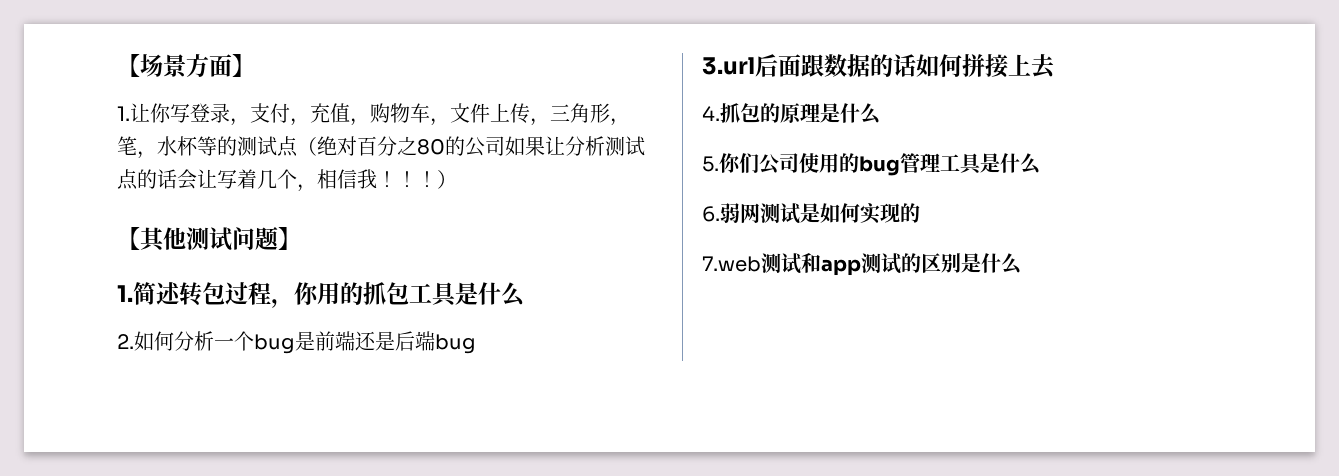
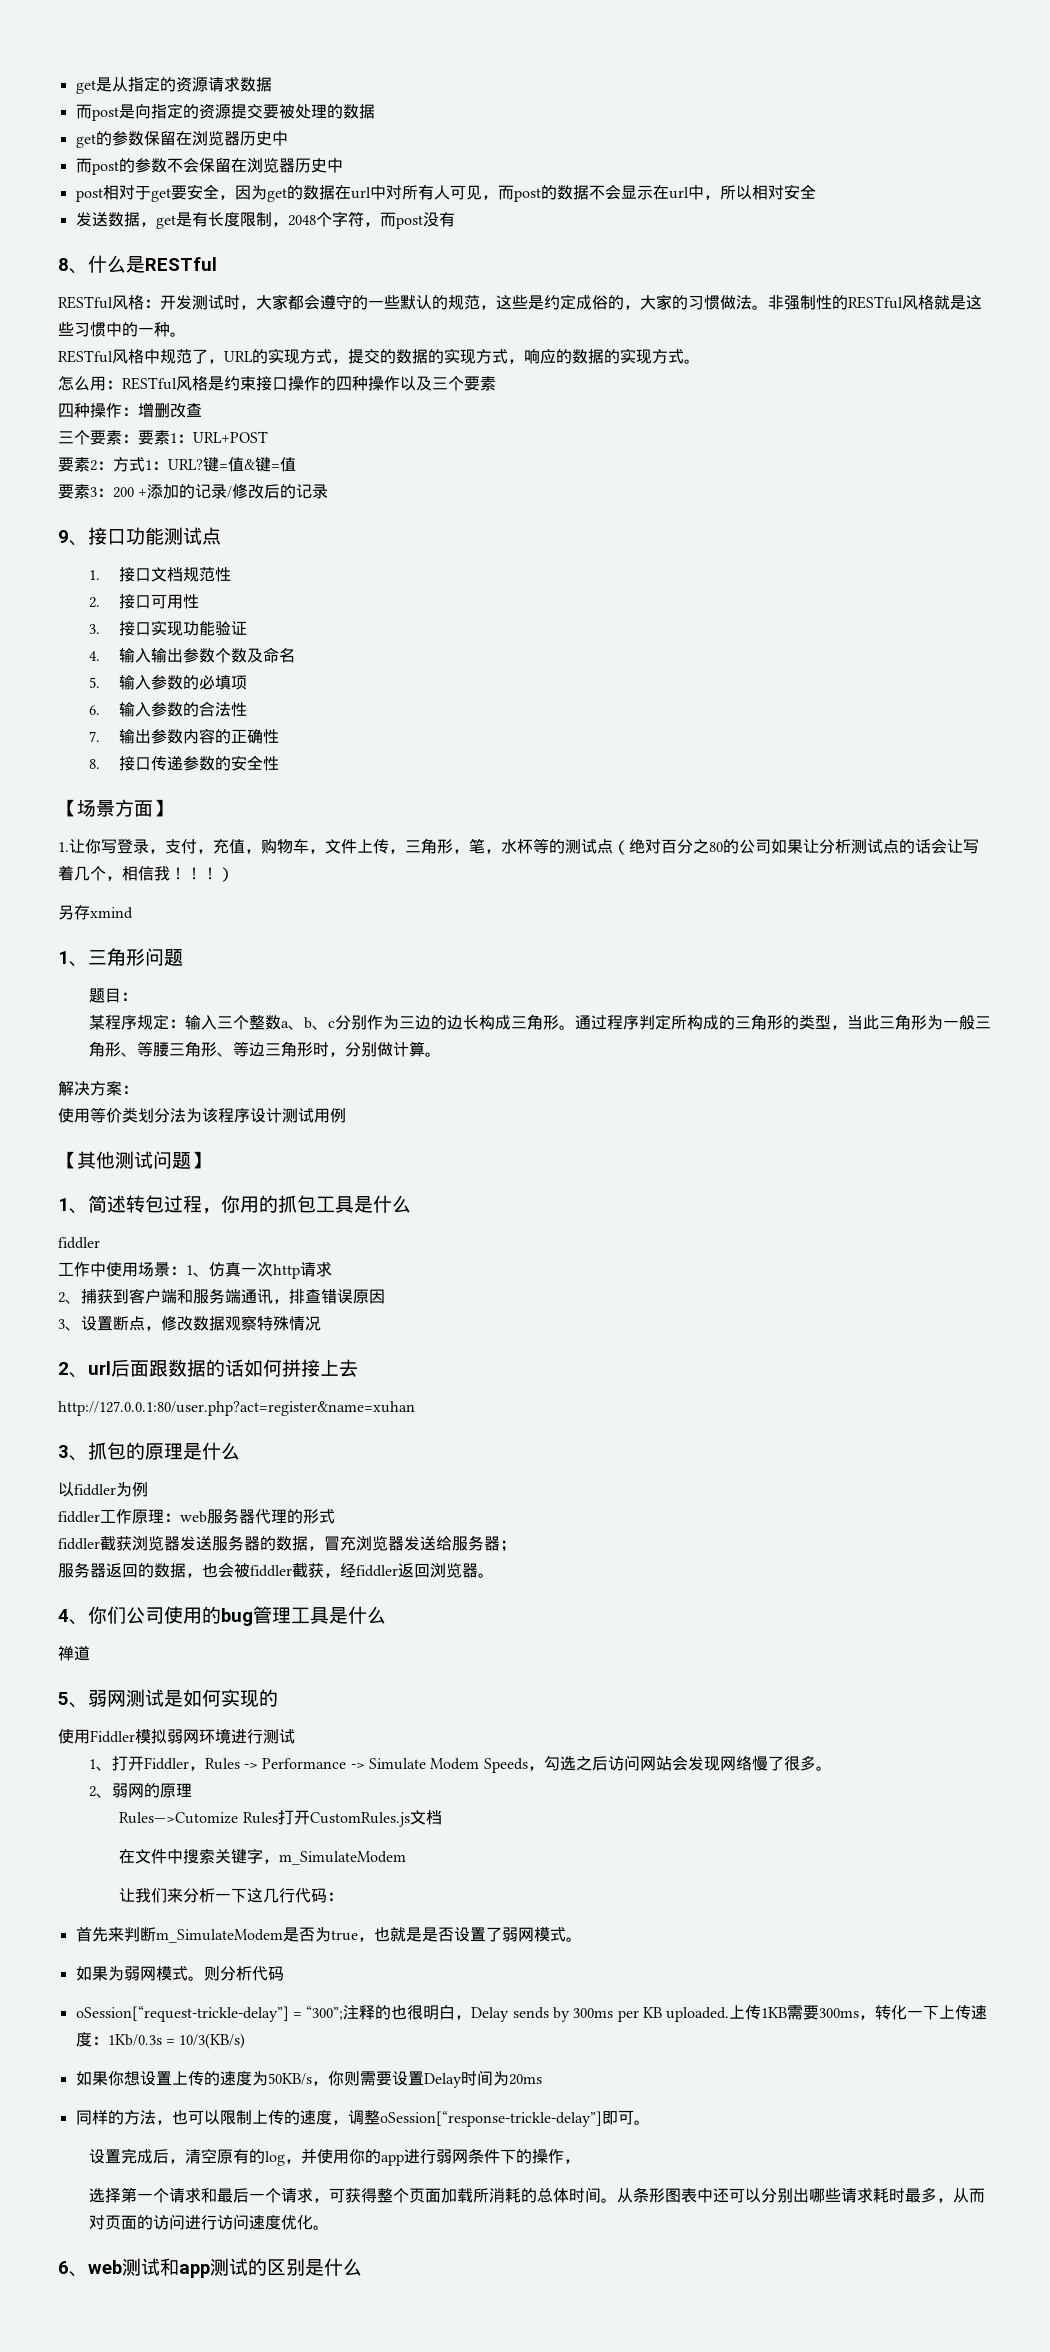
+ get是从指定的资源请求数据
+ 而post是向指定的资源提交要被处理的数据
+ get的参数保留在浏览器历史中
+ 而post的参数不会保留在浏览器历史中
+ post相对于get要安全，因为get的数据在url中对所有人可见，而post的数据不会显示在url中，所以相对安全
+ 发送数据，get是有长度限制，2048个字符，而post没有
+ 8、什么是RESTful
+ RESTful风格：开发测试时，大家都会遵守的一些默认的规范，这些是约定成俗的，大家的习惯做法。非强制性的RESTful风格就是这些习惯中的一种。
+ RESTful风格中规范了，URL的实现方式，提交的数据的实现方式，响应的数据的实现方式。
+ 怎么用：RESTful风格是约束接口操作的四种操作以及三个要素
+ 四种操作：增删改查
+ 三个要素：要素1：URL+POST
+ 要素2：方式1：URL?键=值&键=值
+ 要素3：200 +添加的记录/修改后的记录
+ 9、接口功能测试点
+ 1.接口文档规范性
+ 2.接口可用性
+ 3.接口实现功能验证
+ 4.输入输出参数个数及命名
+ 5.输入参数的必填项
+ 6.输入参数的合法性
+ 7.输出参数内容的正确性
+ 8.接口传递参数的安全性
+ 另存xmind
+ 1、三角形问题
+ 题目：
+ 某程序规定：输入三个整数a、b、c分别作为三边的边长构成三角形。通过程序判定所构成的三角形的类型，当此三角形为一般三角形、等腰三角形、等边三角形时，分别做计算。
+ 解决方案：
+ 使用等价类划分法为该程序设计测试用例
- 1.简述转包过程，你用的抓包工具是什么
- 2.如何分析一个bug是前端还是后端bug
- 3.url后面跟数据的话如何拼接上去
+ 1、简述转包过程，你用的抓包工具是什么
+ fiddler
+ 工作中使用场景：1、仿真一次http请求
+ 2、捕获到客户端和服务端通讯，排查错误原因
+ 3、设置断点，修改数据观察特殊情况
+ 2、url后面跟数据的话如何拼接上去
- 4.抓包的原理是什么
+ http://127.0.0.1:80/user.php?act=register&name=xuhan
+ 3、抓包的原理是什么
- 5.你们公司使用的bug管理工具是什么
+ 以fiddler为例
+ fiddler工作原理：web服务器代理的形式
+ fiddler截获浏览器发送服务器的数据，冒充浏览器发送给服务器；
+ 服务器返回的数据，也会被fiddler截获，经fiddler返回浏览器。
+ 4、你们公司使用的bug管理工具是什么
- 6.弱网测试是如何实现的
+ 禅道
+ 5、弱网测试是如何实现的
- 7.web测试和app测试的区别是什么
+ 使用Fiddler模拟弱网环境进行测试
+ 1、打开Fiddler，Rules -> Performance -> Simulate Modem Speeds，勾选之后访问网站会发现网络慢了很多。
+ 2、弱网的原理
+ Rules—>Cutomize Rules打开CustomRules.js文档
+ 在文件中搜索关键字，m_SimulateModem
+ 让我们来分析一下这几行代码：
+ 首先来判断m_SimulateModem是否为true，也就是是否设置了弱网模式。
+ 如果为弱网模式。则分析代码
+ oSession[“request-trickle-delay”] = “300”;注释的也很明白，Delay sends by 300ms per KB uploaded.上传1KB需要300ms，转化一下上传速度：1Kb/0.3s = 10/3(KB/s)
+ 如果你想设置上传的速度为50KB/s，你则需要设置Delay时间为20ms
+ 同样的方法，也可以限制上传的速度，调整oSession[“response-trickle-delay”]即可。
+ 设置完成后，清空原有的log，并使用你的app进行弱网条件下的操作，
+ 选择第一个请求和最后一个请求，可获得整个页面加载所消耗的总体时间。从条形图表中还可以分别出哪些请求耗时最多，从而对页面的访问进行访问速度优化。
+ 6、web测试和app测试的区别是什么

